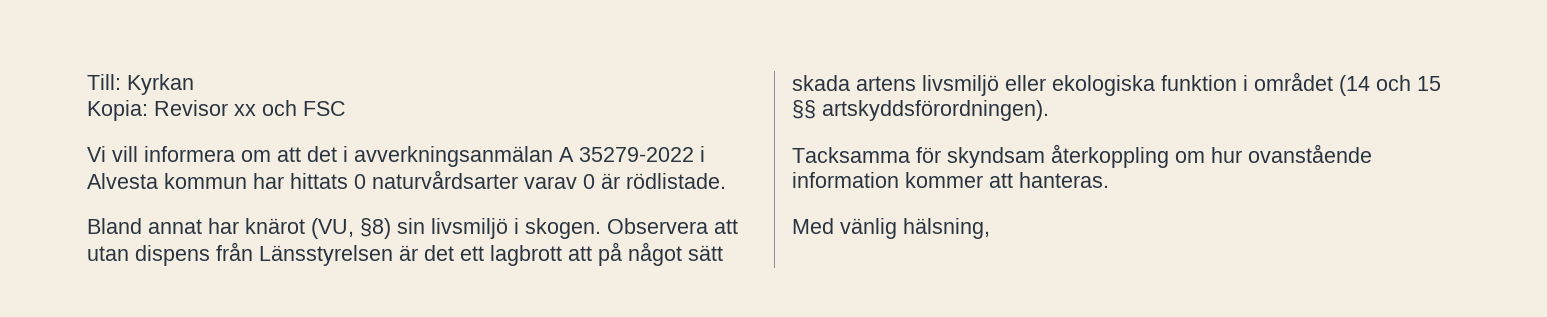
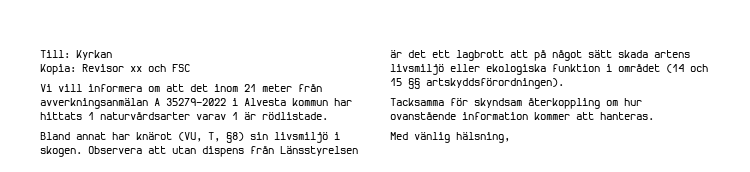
- Vi vill informera om att det i avverkningsanmälan A 35279-2022 i Alvesta kommun har hittats 0 naturvårdsarter varav 0 är rödlistade.
+ Vi vill informera om att det inom 21 meter från avverkningsanmälan A 35279-2022 i Alvesta kommun har hittats 1 naturvårdsarter varav 1 är rödlistade.
- Bland annat har knärot (VU, §8) sin livsmiljö i skogen.
+ Bland annat har knärot (VU, T, §8) sin livsmiljö i skogen.

